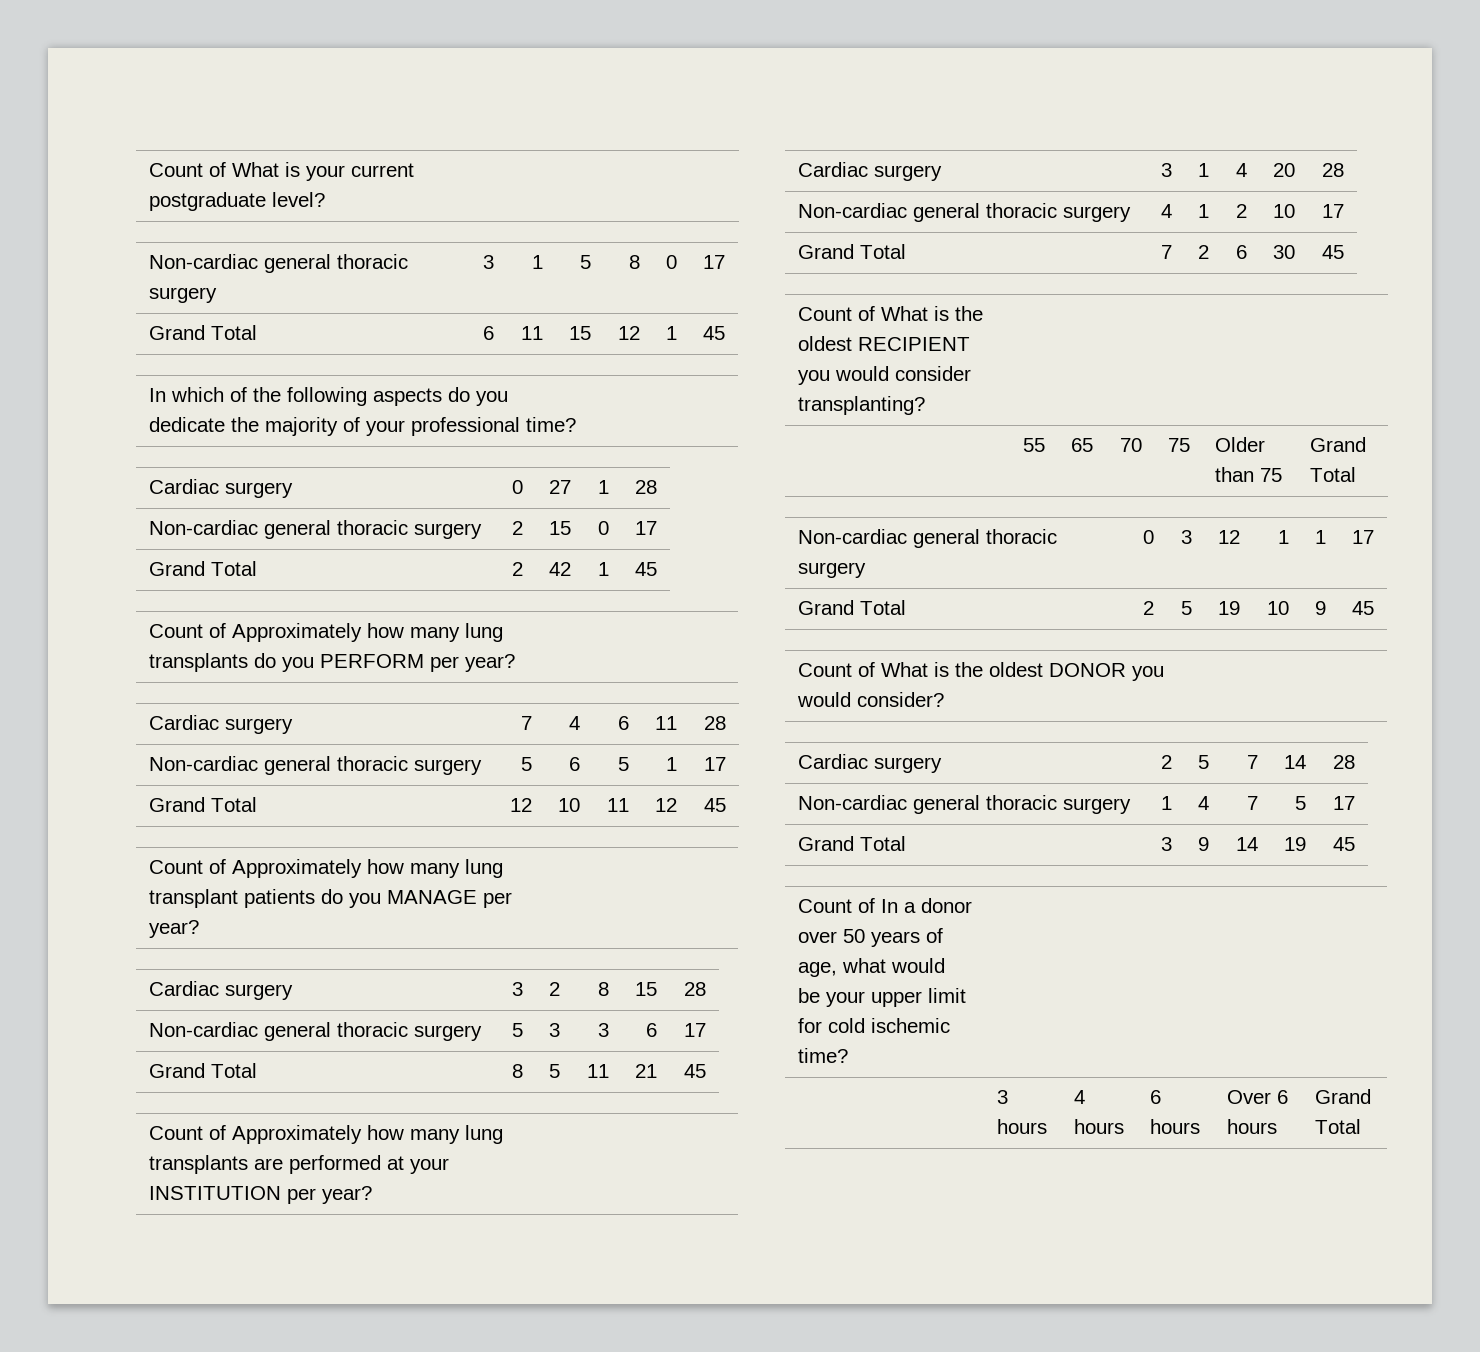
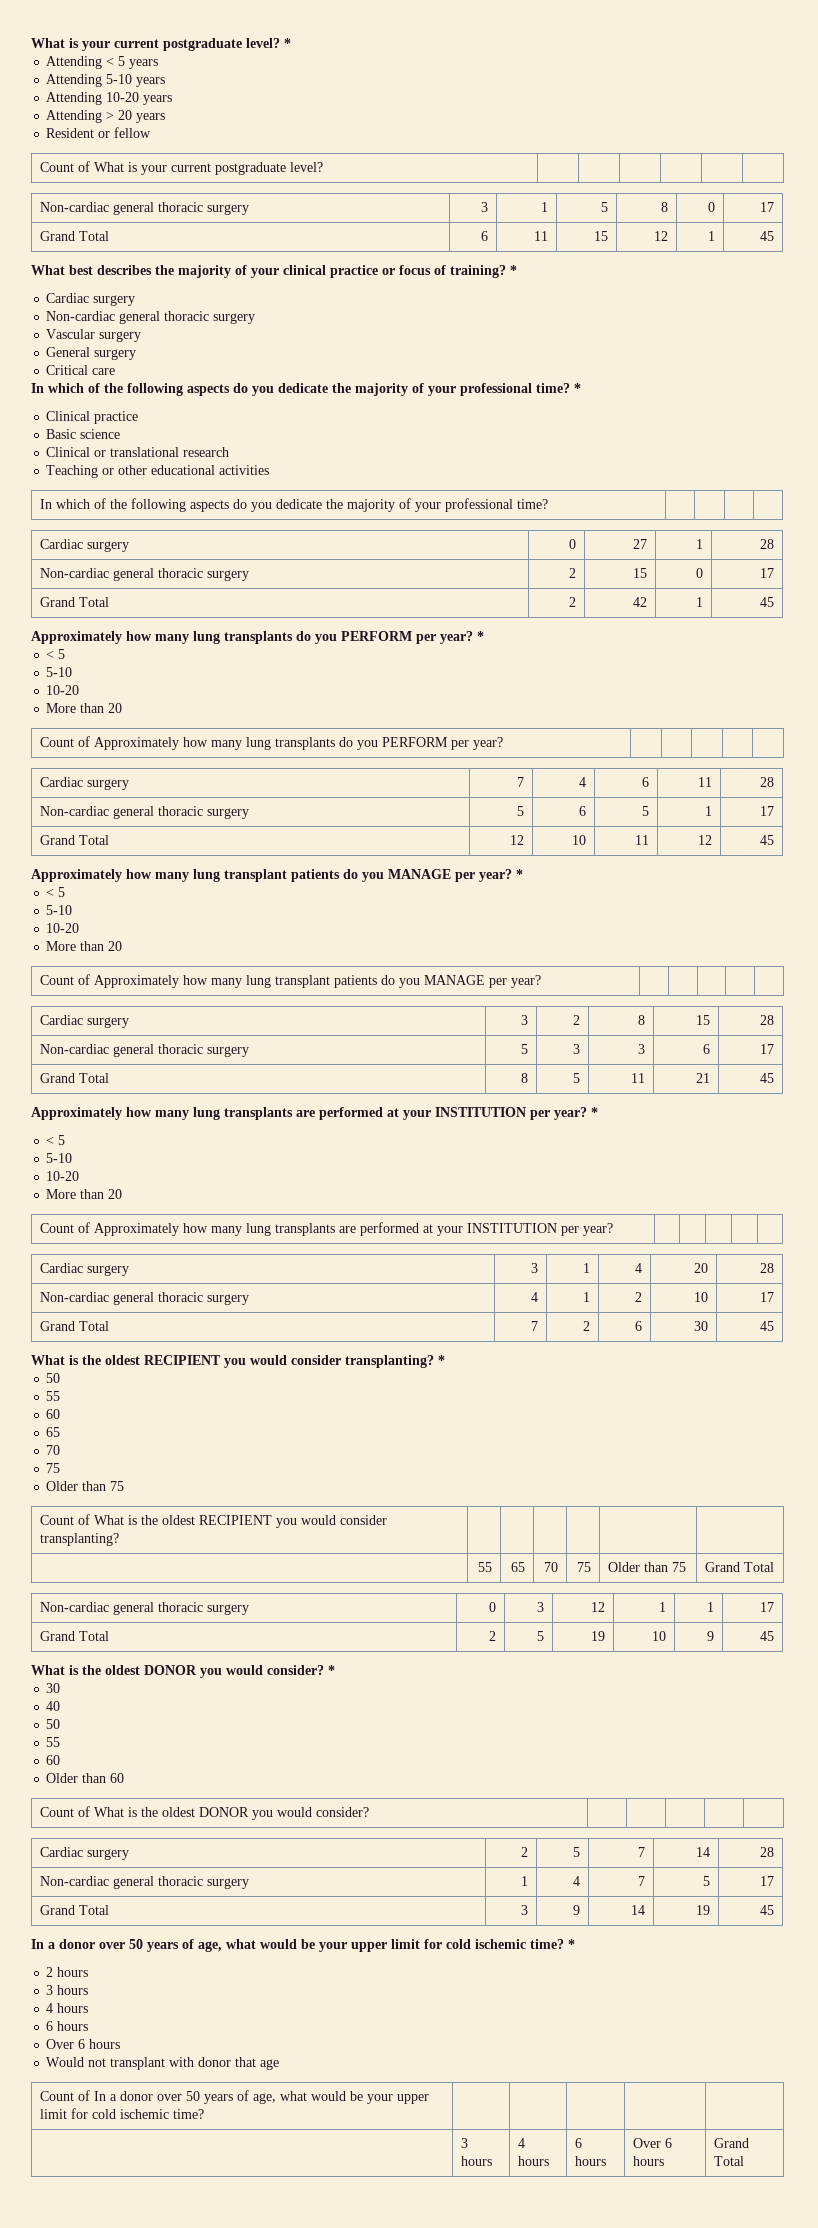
+ What is your current postgraduate level? *
+ Attending < 5 years
+ Attending 5-10 years
+ Attending 10-20 years
+ Attending > 20 years
+ Resident or fellow
+ What best describes the majority of your clinical practice or focus of training? *
+ Cardiac surgery
+ Non-cardiac general thoracic surgery
+ Vascular surgery
+ General surgery
+ Critical care
+ In which of the following aspects do you dedicate the majority of your professional time? *
+ Clinical practice
+ Basic science
+ Clinical or translational research
+ Teaching or other educational activities
+ Approximately how many lung transplants do you PERFORM per year? *
+ < 5
+ 5-10
+ 10-20
+ More than 20
+ Approximately how many lung transplant patients do you MANAGE per year? *
+ < 5
+ 5-10
+ 10-20
+ More than 20
+ Approximately how many lung transplants are performed at your INSTITUTION per year? *
+ < 5
+ 5-10
+ 10-20
+ More than 20
+ What is the oldest RECIPIENT you would consider transplanting? *
+ 50
+ 55
+ 60
+ 65
+ 70
+ 75
+ Older than 75
+ What is the oldest DONOR you would consider? *
+ 30
+ 40
+ 50
+ 55
+ 60
+ Older than 60
+ In a donor over 50 years of age, what would be your upper limit for cold ischemic time? *
+ 2 hours
+ 3 hours
+ 4 hours
+ 6 hours
+ Over 6 hours
+ Would not transplant with donor that age

